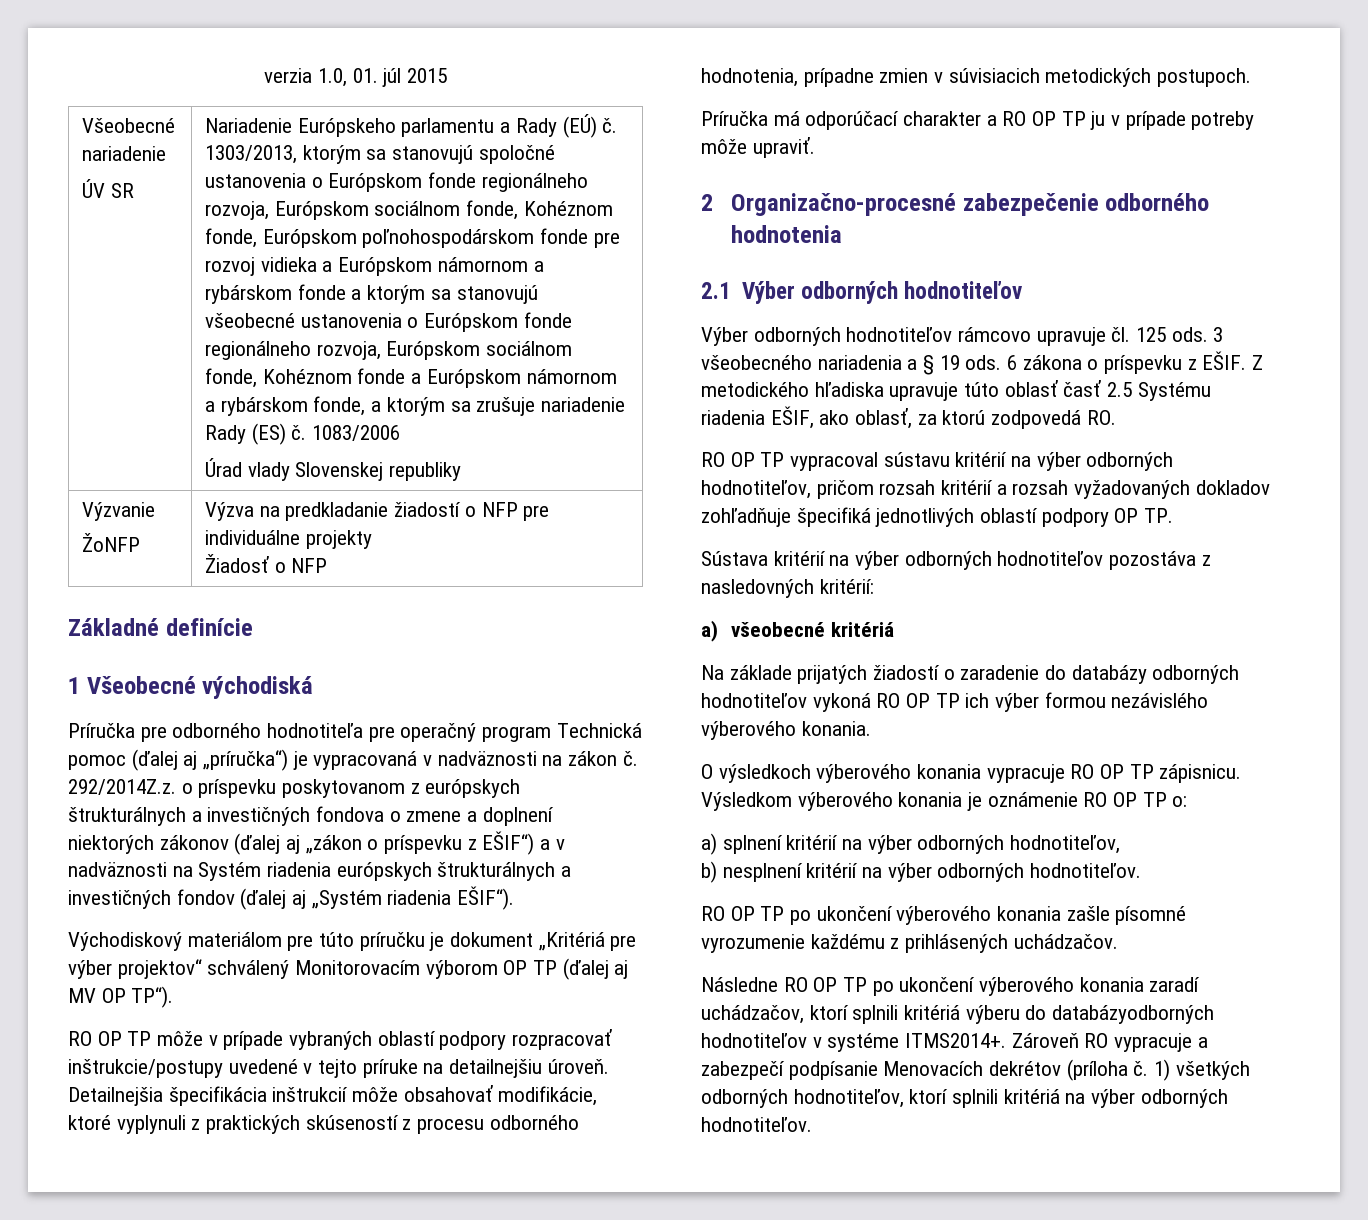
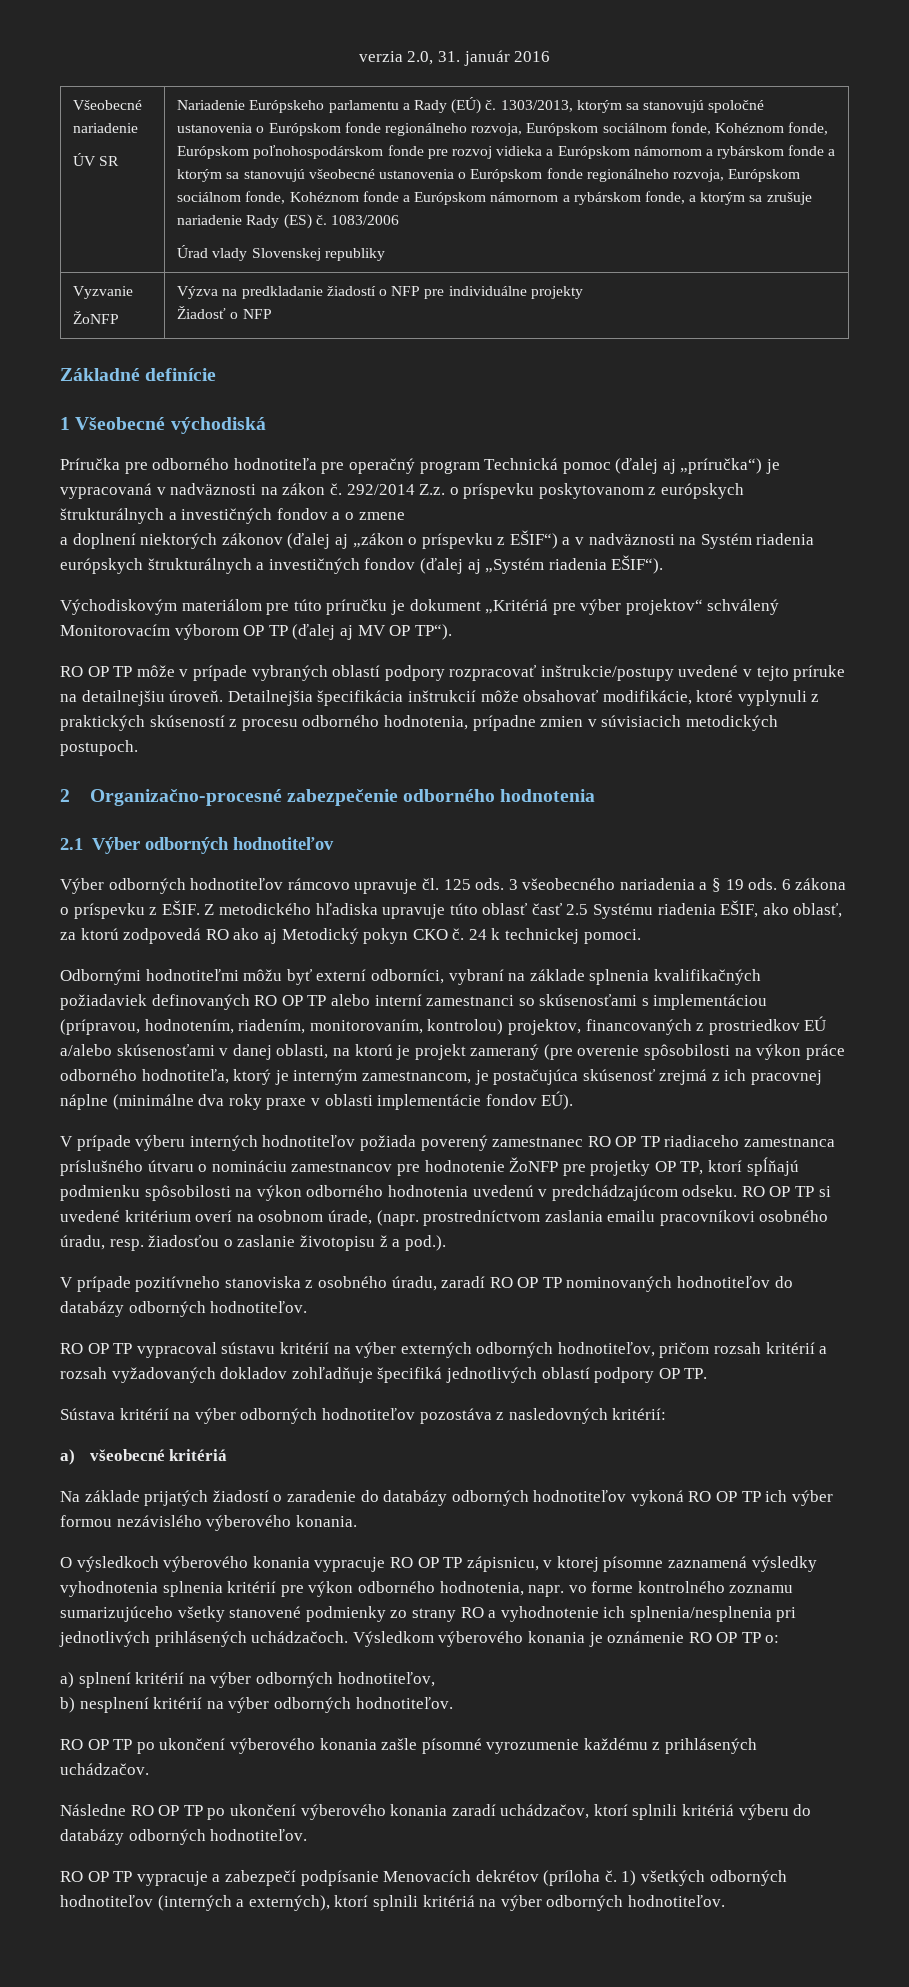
- verzia 1.0, 01. júl 2015
+ verzia 2.0, 31. január 2016
- Výzvanie
+ Vyzvanie
- 292/2014Z.z. o príspevku poskytovanom z európskych štrukturálnych a investičných fondova o zmene a doplnení niektorých zákonov (ďalej aj „zákon o príspevku z EŠIF“) a v nadväznosti na Systém riadenia európskych štrukturálnych a investičných fondov (ďalej aj „Systém riadenia EŠIF“).
+ 292/2014 Z.z. o príspevku poskytovanom z európskych štrukturálnych a investičných fondov a o zmene
+ a doplnení niektorých zákonov (ďalej aj „zákon o príspevku z EŠIF“) a v nadväznosti na Systém riadenia európskych štrukturálnych a investičných fondov (ďalej aj „Systém riadenia EŠIF“).
- Východiskový materiálom pre túto príručku je dokument „Kritériá pre výber projektov“ schválený Monitorovacím výborom OP TP (ďalej aj MV OP TP“).
+ Východiskovým materiálom pre túto príručku je dokument „Kritériá pre výber projektov“ schválený Monitorovacím výborom OP TP (ďalej aj MV OP TP“).
- Príručka má odporúčací charakter a RO OP TP ju v prípade potreby môže upraviť.
- Z metodického hľadiska upravuje túto oblasť časť 2.5 Systému riadenia EŠIF, ako oblasť, za ktorú zodpovedá RO.
+ Z metodického hľadiska upravuje túto oblasť časť 2.5 Systému riadenia EŠIF, ako oblasť, za ktorú zodpovedá RO ako aj Metodický pokyn CKO č. 24 k technickej pomoci.
+ Odbornými hodnotiteľmi môžu byť externí odborníci, vybraní na základe splnenia kvalifikačných požiadaviek definovaných RO OP TP alebo interní zamestnanci so skúsenosťami s implementáciou (prípravou, hodnotením, riadením, monitorovaním, kontrolou) projektov, financovaných z prostriedkov EÚ a/alebo skúsenosťami v danej oblasti, na ktorú je projekt zameraný (pre overenie spôsobilosti na výkon práce odborného hodnotiteľa, ktorý je interným zamestnancom, je postačujúca skúsenosť zrejmá z ich pracovnej náplne (minimálne dva roky praxe v oblasti implementácie fondov EÚ).
+ V prípade výberu interných hodnotiteľov požiada poverený zamestnanec RO OP TP riadiaceho zamestnanca príslušného útvaru o nomináciu zamestnancov pre hodnotenie ŽoNFP pre projetky OP TP, ktorí spĺňajú podmienku spôsobilosti na výkon odborného hodnotenia uvedenú v predchádzajúcom odseku. RO OP TP si uvedené kritérium overí na osobnom úrade, (napr. prostredníctvom zaslania emailu pracovníkovi osobného úradu, resp. žiadosťou o zaslanie životopisu ž a pod.).
+ V prípade pozitívneho stanoviska z osobného úradu, zaradí RO OP TP nominovaných hodnotiteľov do databázy odborných hodnotiteľov.
- RO OP TP vypracoval sústavu kritérií na výber odborných hodnotiteľov, pričom rozsah kritérií a rozsah vyžadovaných dokladov zohľadňuje špecifiká jednotlivých oblastí podpory OP TP.
+ RO OP TP vypracoval sústavu kritérií na výber externých odborných hodnotiteľov, pričom rozsah kritérií a rozsah vyžadovaných dokladov zohľadňuje špecifiká jednotlivých oblastí podpory OP TP.
- O výsledkoch výberového konania vypracuje RO OP TP zápisnicu.
+ O výsledkoch výberového konania vypracuje RO OP TP zápisnicu, v ktorej písomne zaznamená výsledky vyhodnotenia splnenia kritérií pre výkon odborného hodnotenia, napr. vo forme kontrolného zoznamu sumarizujúceho všetky stanovené podmienky zo strany RO a vyhodnotenie ich splnenia/nesplnenia pri jednotlivých prihlásených uchádzačoch.
- Následne RO OP TP po ukončení výberového konania zaradí uchádzačov, ktorí splnili kritériá výberu do databázyodborných hodnotiteľov v systéme ITMS2014+. Zároveň RO vypracuje a zabezpečí podpísanie Menovacích dekrétov (príloha č.
+ Následne RO OP TP po ukončení výberového konania zaradí uchádzačov, ktorí splnili kritériá výberu do databázy odborných hodnotiteľov.
+ RO OP TP vypracuje a zabezpečí podpísanie Menovacích dekrétov (príloha č.
- 1) všetkých odborných hodnotiteľov, ktorí splnili kritériá na výber odborných hodnotiteľov.
+ 1) všetkých odborných hodnotiteľov (interných a externých), ktorí splnili kritériá na výber odborných hodnotiteľov.

